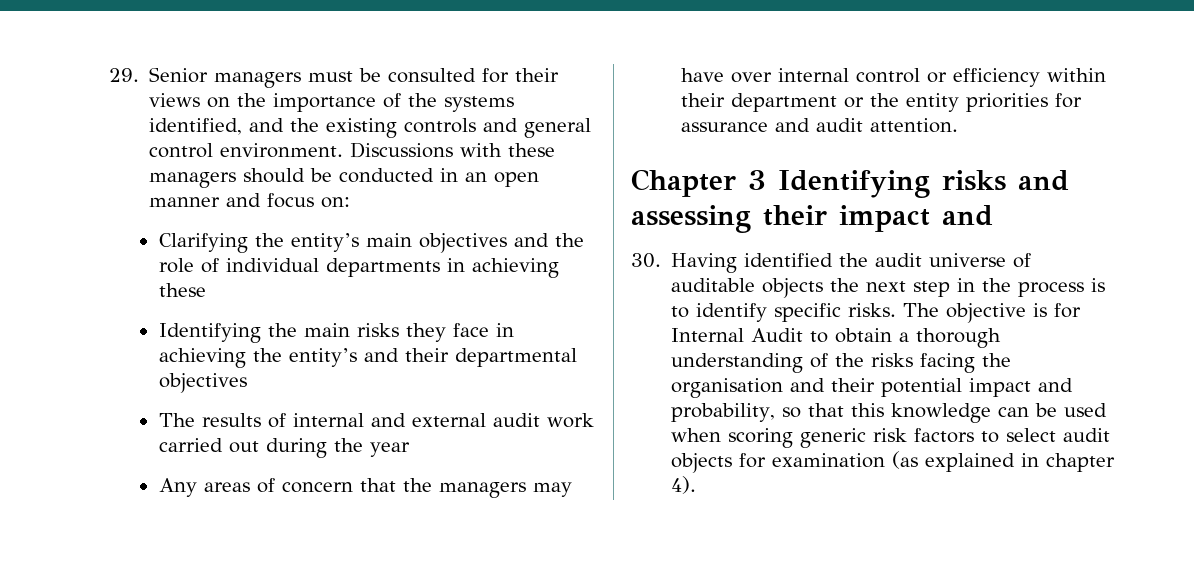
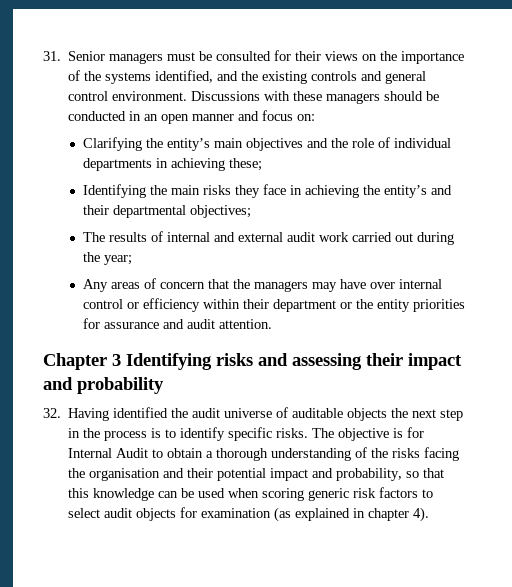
- 29. Senior managers must be consulted for their views on the importance of the systems identified, and the existing controls and general control environment.
+ 31. Senior managers must be consulted for their views on the importance of the systems identified, and the existing controls and general control environment.
- Clarifying the entity’s main objectives and the role of individual departments in achieving these
+ Clarifying the entity’s main objectives and the role of individual departments in achieving these;
- Identifying the main risks they face in achieving the entity’s and their departmental objectives
+ Identifying the main risks they face in achieving the entity’s and their departmental objectives;
- The results of internal and external audit work carried out during the year
+ The results of internal and external audit work carried out during the year;
- Chapter 3 Identifying risks and assessing their impact and
- 30. Having identified the audit universe of auditable objects the next step in the process is to identify specific risks.
+ Chapter 3 Identifying risks and assessing their impact and probability
+ 32. Having identified the audit universe of auditable objects the next step in the process is to identify specific risks.

